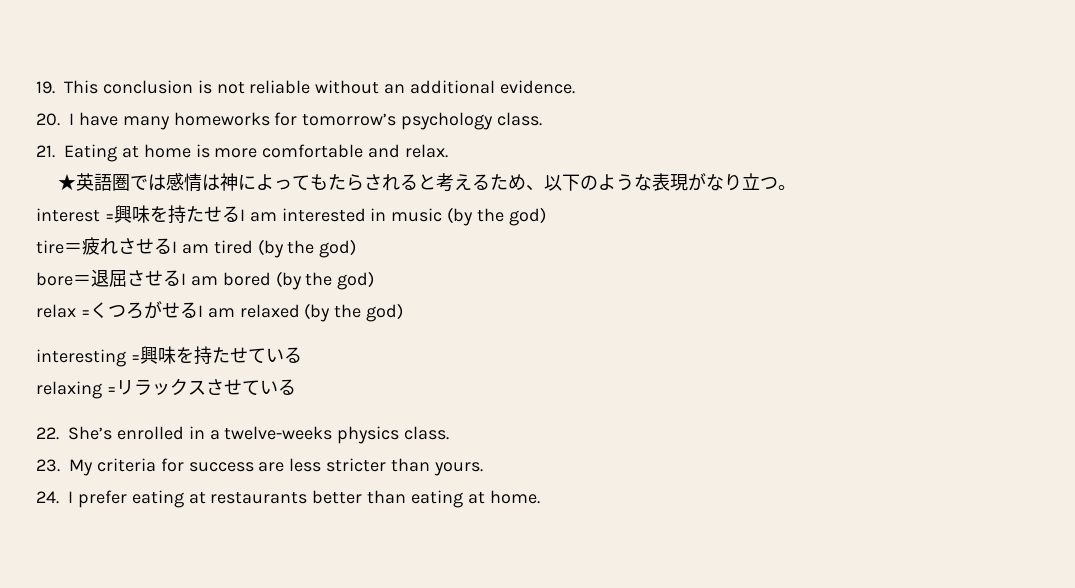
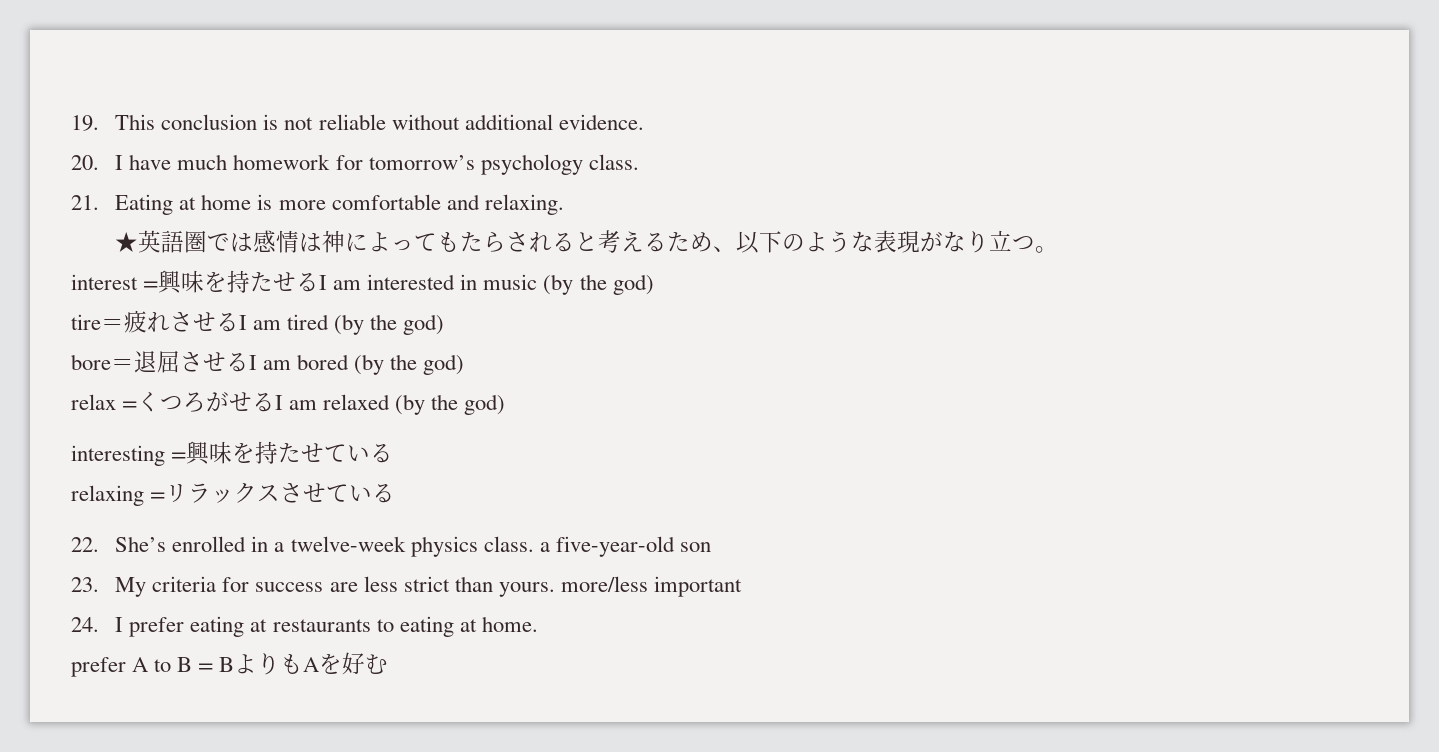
- 19. This conclusion is not reliable without an additional evidence.
+ 19. This conclusion is not reliable without additional evidence.
- 20. I have many homeworks for tomorrow’s psychology class.
+ 20. I have much homework for tomorrow’s psychology class.
- 21. Eating at home is more comfortable and relax.
+ 21. Eating at home is more comfortable and relaxing.
- 22. She’s enrolled in a twelve-weeks physics class.
+ 22. She’s enrolled in a twelve-week physics class. a five-year-old son
- 23. My criteria for success are less stricter than yours.
+ 23. My criteria for success are less strict than yours. more/less important
- 24. I prefer eating at restaurants better than eating at home.
+ 24. I prefer eating at restaurants to eating at home.
+ prefer A to B = BよりもAを好む

